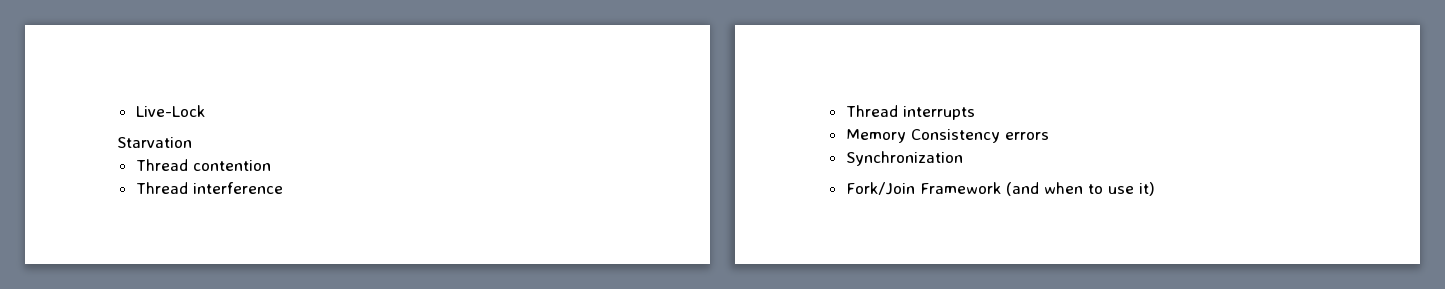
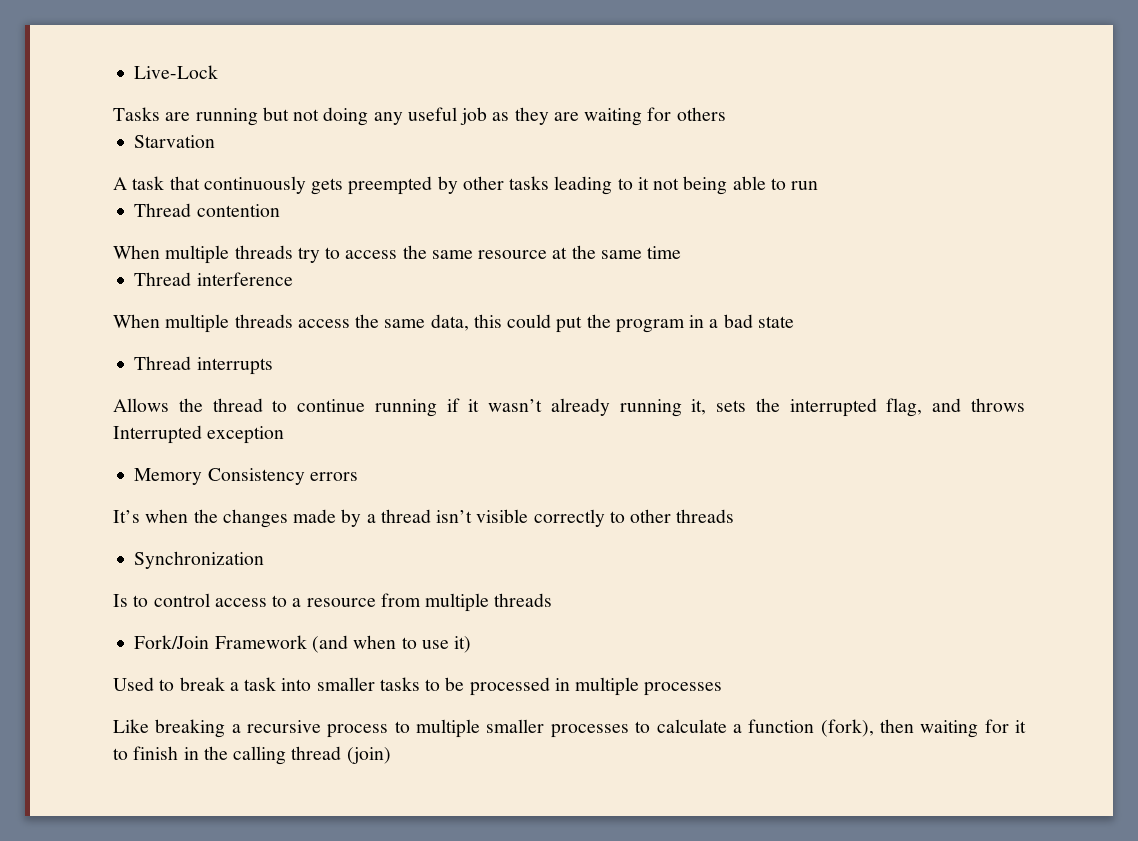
+ Tasks are running but not doing any useful job as they are waiting for others
  Starvation
+ A task that continuously gets preempted by other tasks leading to it not being able to run
  Thread contention
+ When multiple threads try to access the same resource at the same time
  Thread interference
+ When multiple threads access the same data, this could put the program in a bad state
  Thread interrupts
+ Allows the thread to continue running if it wasn’t already running it, sets the interrupted flag, and throws Interrupted exception
  Memory Consistency errors
+ It’s when the changes made by a thread isn’t visible correctly to other threads
  Synchronization
+ Is to control access to a resource from multiple threads
+ Used to break a task into smaller tasks to be processed in multiple processes
+ Like breaking a recursive process to multiple smaller processes to calculate a function (fork), then waiting for it to finish in the calling thread (join)

